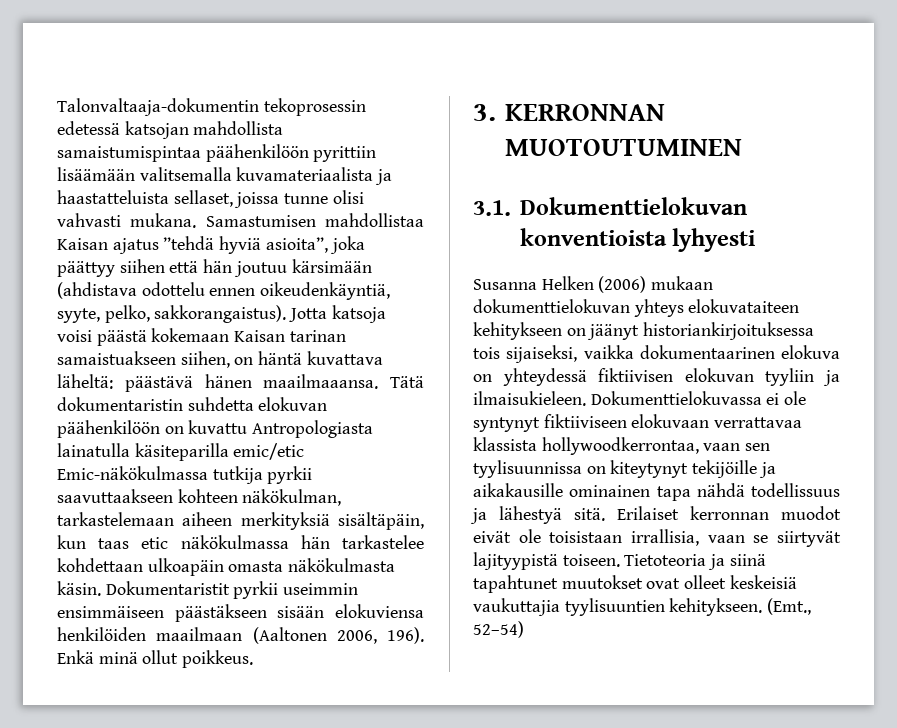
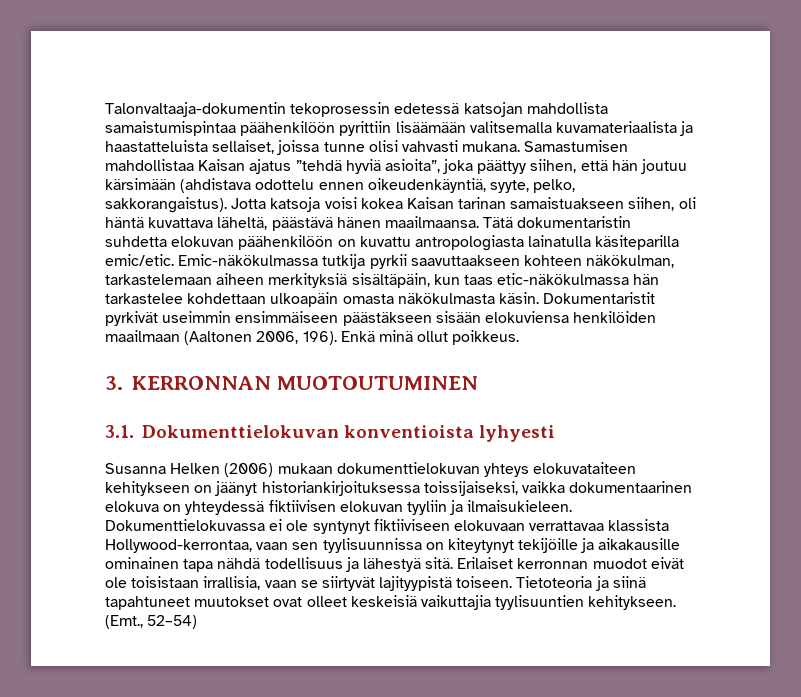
- Talonvaltaaja-dokumentin tekoprosessin edetessä katsojan mahdollista samaistumispintaa päähenkilöön pyrittiin lisäämään valitsemalla kuvamateriaalista ja haastatteluista sellaset, joissa tunne olisi vahvasti mukana.
+ Talonvaltaaja-dokumentin tekoprosessin edetessä katsojan mahdollista samaistumispintaa päähenkilöön pyrittiin lisäämään valitsemalla kuvamateriaalista ja haastatteluista sellaiset, joissa tunne olisi vahvasti mukana.
- Samastumisen mahdollistaa Kaisan ajatus ”tehdä hyviä asioita”, joka päättyy siihen että hän joutuu kärsimään (ahdistava odottelu ennen oikeudenkäyntiä, syyte, pelko, sakkorangaistus).
+ Samastumisen mahdollistaa Kaisan ajatus ”tehdä hyviä asioita”, joka päättyy siihen, että hän joutuu kärsimään (ahdistava odottelu ennen oikeudenkäyntiä, syyte, pelko, sakkorangaistus).
- Jotta katsoja voisi päästä kokemaan Kaisan tarinan samaistuakseen siihen, on häntä kuvattava läheltä: päästävä hänen maailmaaansa.
+ Jotta katsoja voisi kokea Kaisan tarinan samaistuakseen siihen, oli häntä kuvattava läheltä, päästävä hänen maailmaansa.
- Tätä dokumentaristin suhdetta elokuvan päähenkilöön on kuvattu Antropologiasta lainatulla käsiteparilla emic/etic Emic-näkökulmassa tutkija pyrkii saavuttaakseen kohteen näkökulman, tarkastelemaan aiheen merkityksiä sisältäpäin, kun taas etic näkökulmassa hän tarkastelee kohdettaan ulkoapäin omasta näkökulmasta käsin.
+ Tätä dokumentaristin suhdetta elokuvan päähenkilöön on kuvattu antropologiasta lainatulla käsiteparilla emic/etic. Emic-näkökulmassa tutkija pyrkii saavuttaakseen kohteen näkökulman, tarkastelemaan aiheen merkityksiä sisältäpäin, kun taas etic-näkökulmassa hän tarkastelee kohdettaan ulkoapäin omasta näkökulmasta käsin.
- Dokumentaristit pyrkii useimmin ensimmäiseen päästäkseen sisään elokuviensa henkilöiden maailmaan (Aaltonen 2006, 196).
+ Dokumentaristit pyrkivät useimmin ensimmäiseen päästäkseen sisään elokuviensa henkilöiden maailmaan (Aaltonen 2006, 196).
- Susanna Helken (2006) mukaan dokumenttielokuvan yhteys elokuvataiteen kehitykseen on jäänyt historiankirjoituksessa tois sijaiseksi, vaikka dokumentaarinen elokuva on yhteydessä fiktiivisen elokuvan tyyliin ja ilmaisukieleen.
+ Susanna Helken (2006) mukaan dokumenttielokuvan yhteys elokuvataiteen kehitykseen on jäänyt historiankirjoituksessa toissijaiseksi, vaikka dokumentaarinen elokuva on yhteydessä fiktiivisen elokuvan tyyliin ja ilmaisukieleen.
- Dokumenttielokuvassa ei ole syntynyt fiktiiviseen elokuvaan verrattavaa klassista hollywoodkerrontaa, vaan sen tyylisuunnissa on kiteytynyt tekijöille ja aikakausille ominainen tapa nähdä todellissuus ja lähestyä sitä.
+ Dokumenttielokuvassa ei ole syntynyt fiktiiviseen elokuvaan verrattavaa klassista Hollywood-kerrontaa, vaan sen tyylisuunnissa on kiteytynyt tekijöille ja aikakausille ominainen tapa nähdä todellisuus ja lähestyä sitä.
- Tietoteoria ja siinä tapahtunet muutokset ovat olleet keskeisiä vaukuttajia tyylisuuntien kehitykseen.
+ Tietoteoria ja siinä tapahtuneet muutokset ovat olleet keskeisiä vaikuttajia tyylisuuntien kehitykseen.

